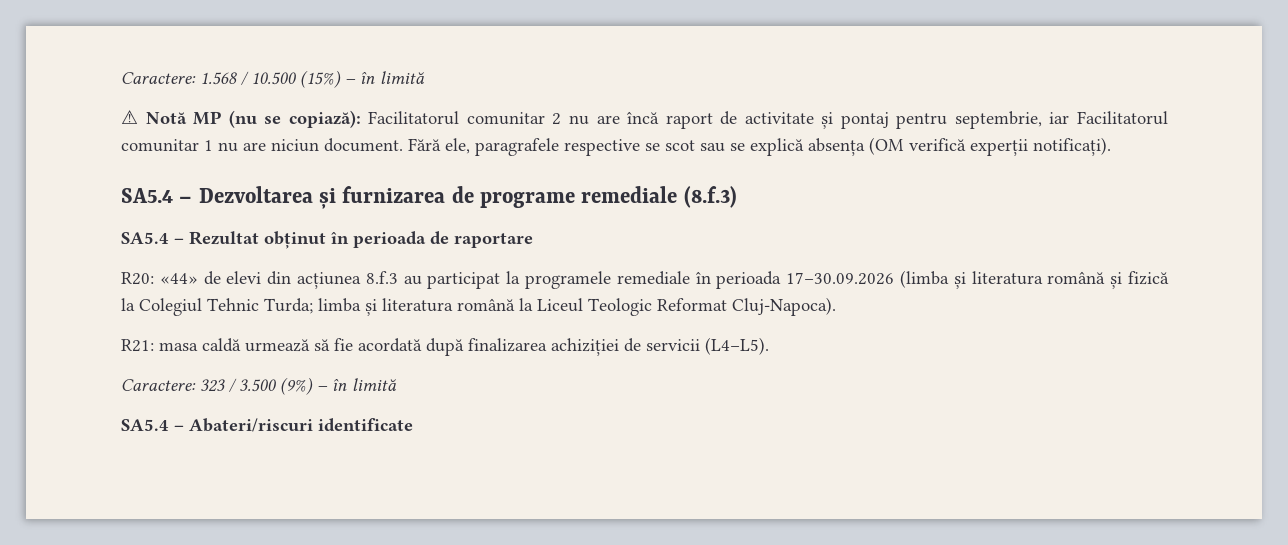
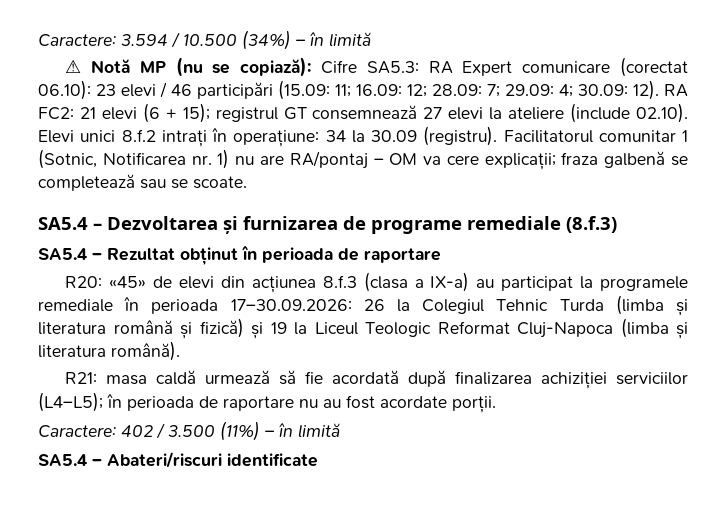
- Caractere: 1.568 / 10.500 (15%) – în limită
+ Caractere: 3.594 / 10.500 (34%) – în limită
- ⚠ Notă MP (nu se copiază): Facilitatorul comunitar 2 nu are încă raport de activitate și pontaj pentru septembrie, iar Facilitatorul comunitar 1 nu are niciun document. Fără ele, paragrafele respective se scot sau se explică absența (OM verifică experții notificați).
+ ⚠ Notă MP (nu se copiază): Cifre SA5.3: RA Expert comunicare (corectat 06.10): 23 elevi / 46 participări (15.09: 11; 16.09: 12; 28.09: 7; 29.09: 4; 30.09: 12). RA FC2: 21 elevi (6 + 15); registrul GT consemnează 27 elevi la ateliere (include 02.10). Elevi unici 8.f.2 intrați în operațiune: 34 la 30.09 (registru). Facilitatorul comunitar 1 (Sotnic, Notificarea nr. 1) nu are RA/pontaj – OM va cere explicații; fraza galbenă se completează sau se scoate.
- R20: «44» de elevi din acțiunea 8.f.3 au participat la programele remediale în perioada 17–30.09.2026 (limba și literatura română și fizică la Colegiul Tehnic Turda; limba și literatura română la Liceul Teologic Reformat Cluj-Napoca).
+ R20: «45» de elevi din acțiunea 8.f.3 (clasa a IX-a) au participat la programele remediale în perioada 17–30.09.2026: 26 la Colegiul Tehnic Turda (limba și literatura română și fizică) și 19 la Liceul Teologic Reformat Cluj-Napoca (limba și literatura română).
- R21: masa caldă urmează să fie acordată după finalizarea achiziției de servicii (L4–L5).
- Caractere: 323 / 3.500 (9%) – în limită
+ R21: masa caldă urmează să fie acordată după finalizarea achiziției serviciilor (L4–L5); în perioada de raportare nu au fost acordate porții.
+ Caractere: 402 / 3.500 (11%) – în limită

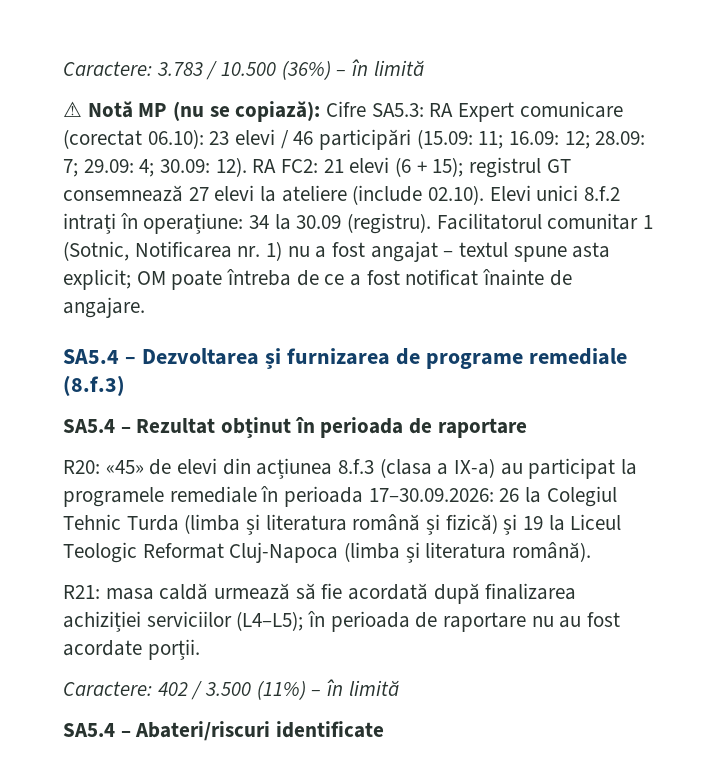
- Caractere: 3.594 / 10.500 (34%) – în limită
+ Caractere: 3.783 / 10.500 (36%) – în limită
- Facilitatorul comunitar 1 (Sotnic, Notificarea nr. 1) nu are RA/pontaj – OM va cere explicații; fraza galbenă se completează sau se scoate.
+ Facilitatorul comunitar 1 (Sotnic, Notificarea nr. 1) nu a fost angajat – textul spune asta explicit; OM poate întreba de ce a fost notificat înainte de angajare.

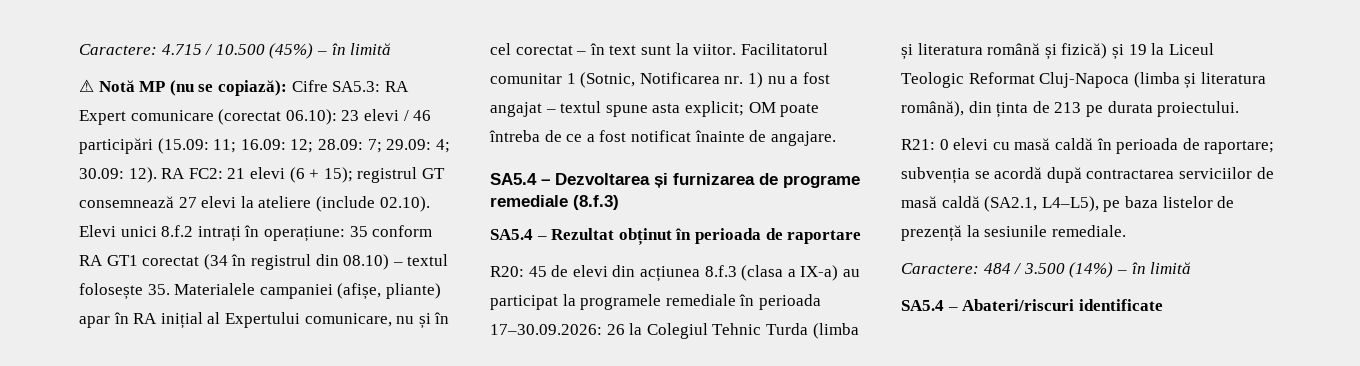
- Caractere: 3.783 / 10.500 (36%) – în limită
+ Caractere: 4.715 / 10.500 (45%) – în limită
- RA FC2: 21 elevi (6 + 15); registrul GT consemnează 27 elevi la ateliere (include 02.10). Elevi unici 8.f.2 intrați în operațiune: 34 la 30.09 (registru).
+ RA FC2: 21 elevi (6 + 15); registrul GT consemnează 27 elevi la ateliere (include 02.10). Elevi unici 8.f.2 intrați în operațiune: 35 conform RA GT1 corectat (34 în registrul din 08.10) – textul folosește 35. Materialele campaniei (afișe, pliante) apar în RA inițial al Expertului comunicare, nu și în cel corectat – în text sunt la viitor.
- R20: «45» de elevi din acțiunea 8.f.3 (clasa a IX-a) au participat la programele remediale în perioada 17–30.09.2026: 26 la Colegiul Tehnic Turda (limba și literatura română și fizică) și 19 la Liceul Teologic Reformat Cluj-Napoca (limba și literatura română).
- R21: masa caldă urmează să fie acordată după finalizarea achiziției serviciilor (L4–L5); în perioada de raportare nu au fost acordate porții.
- Caractere: 402 / 3.500 (11%) – în limită
+ R20: 45 de elevi din acțiunea 8.f.3 (clasa a IX-a) au participat la programele remediale în perioada 17–30.09.2026: 26 la Colegiul Tehnic Turda (limba și literatura română și fizică) și 19 la Liceul Teologic Reformat Cluj-Napoca (limba și literatura română), din ținta de 213 pe durata proiectului.
+ R21: 0 elevi cu masă caldă în perioada de raportare; subvenția se acordă după contractarea serviciilor de masă caldă (SA2.1, L4–L5), pe baza listelor de prezență la sesiunile remediale.
+ Caractere: 484 / 3.500 (14%) – în limită

